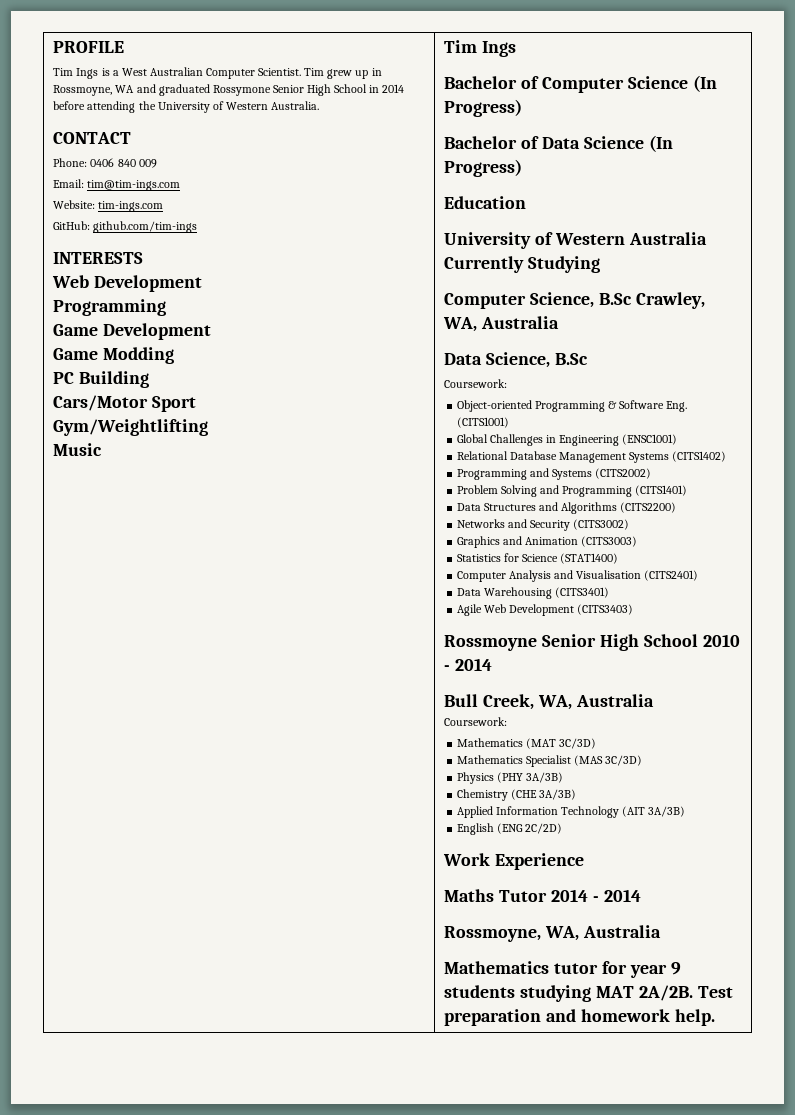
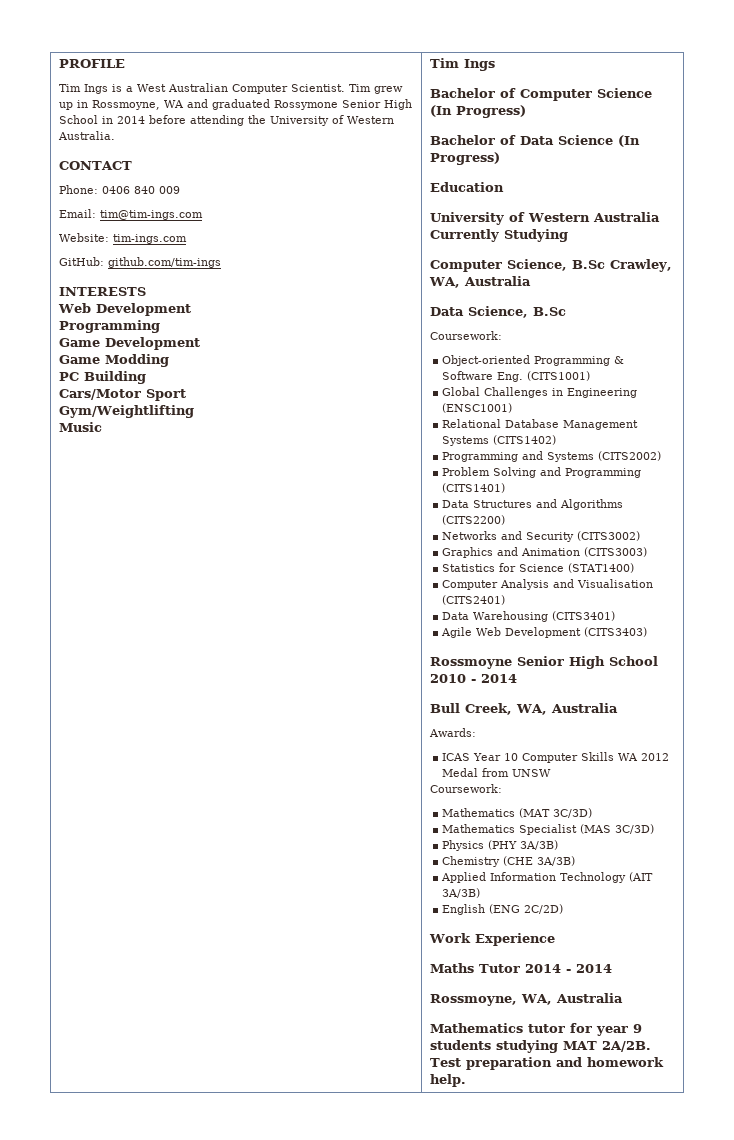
+ Awards:
+ ICAS Year 10 Computer Skills WA 2012 Medal from UNSW

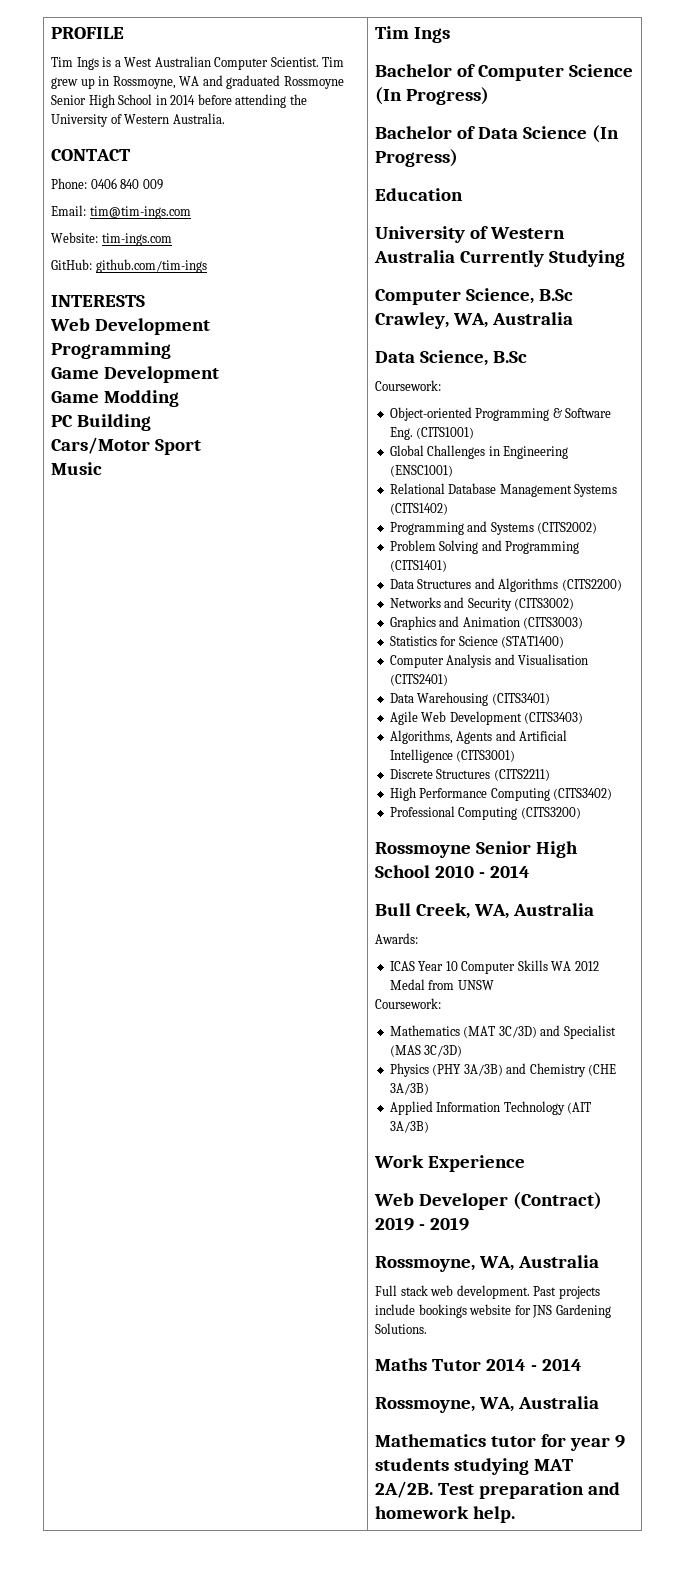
- Tim grew up in Rossmoyne, WA and graduated Rossymone Senior High School in 2014 before attending the University of Western Australia.
+ Tim grew up in Rossmoyne, WA and graduated Rossmoyne Senior High School in 2014 before attending the University of Western Australia.
- Gym/Weightlifting
+ Algorithms, Agents and Artificial Intelligence (CITS3001)
+ Discrete Structures (CITS2211)
+ High Performance Computing (CITS3402)
+ Professional Computing (CITS3200)
- Mathematics (MAT 3C/3D)
- Mathematics Specialist (MAS 3C/3D)
+ Mathematics (MAT 3C/3D) and Specialist (MAS 3C/3D)
- Physics (PHY 3A/3B)
- Chemistry (CHE 3A/3B)
+ Physics (PHY 3A/3B) and Chemistry (CHE 3A/3B)
- English (ENG 2C/2D)
+ Web Developer (Contract) 2019 - 2019
+ Rossmoyne, WA, Australia
+ Full stack web development. Past projects include bookings website for JNS Gardening Solutions.

